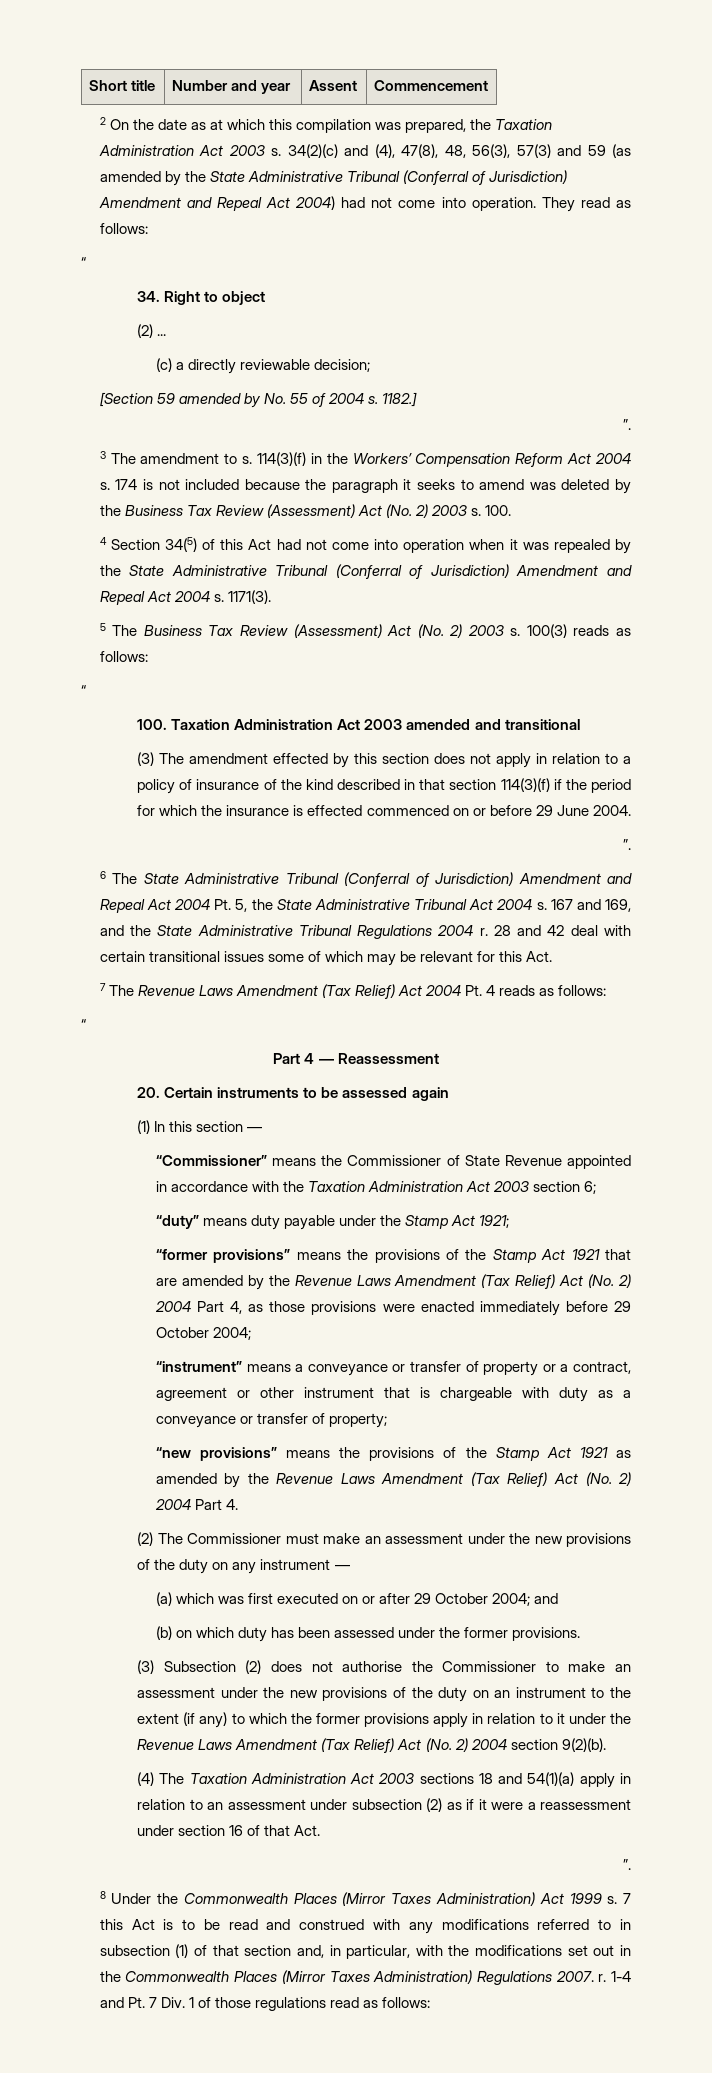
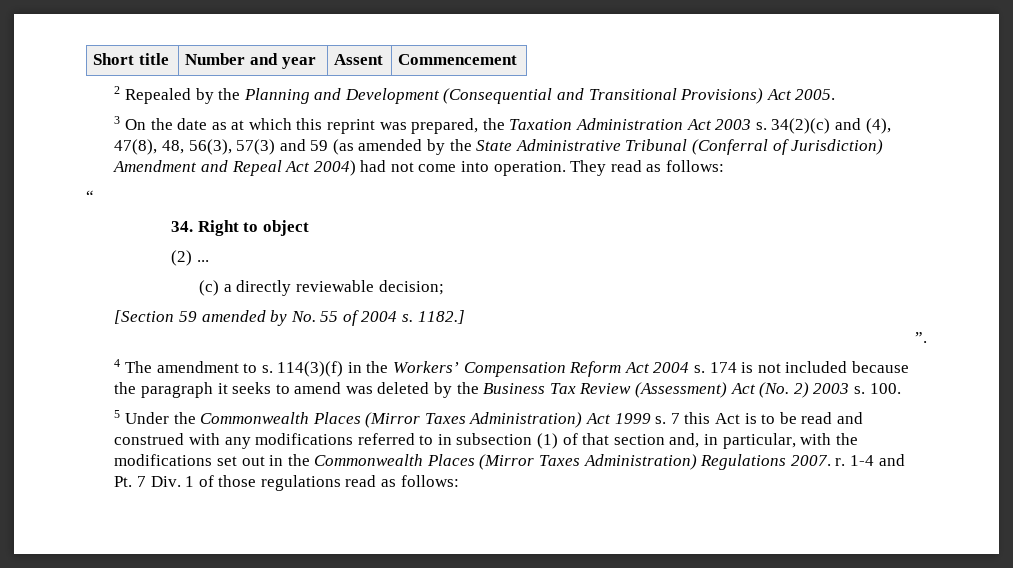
- 2 On the date as at which this compilation was prepared, the Taxation Administration Act 2003 s.
+ 2 Repealed by the Planning and Development (Consequential and Transitional Provisions) Act 2005.
+ 3 On the date as at which this reprint was prepared, the Taxation Administration Act 2003 s.
- 3 The amendment to s.
+ 4 The amendment to s.
- 4 Section 34(5) of this Act had not come into operation when it was repealed by the State Administrative Tribunal (Conferral of Jurisdiction) Amendment and Repeal Act 2004 s. 1171(3).
- 5 The Business Tax Review (Assessment) Act (No. 2) 2003 s. 100(3) reads as follows:
- “
- 100. Taxation Administration Act 2003 amended and transitional
- (3) The amendment effected by this section does not apply in relation to a policy of insurance of the kind described in that section 114(3)(f) if the period for which the insurance is effected commenced on or before 29 June 2004.
- ”.
- 6 The State Administrative Tribunal (Conferral of Jurisdiction) Amendment and Repeal Act 2004 Pt. 5, the State Administrative Tribunal Act 2004 s. 167 and 169, and the State Administrative Tribunal Regulations 2004 r. 28 and 42 deal with certain transitional issues some of which may be relevant for this Act.
- 7 The Revenue Laws Amendment (Tax Relief) Act 2004 Pt. 4 reads as follows:
- “
- Part 4 — Reassessment
- 20. Certain instruments to be assessed again
- (1) In this section —
- “Commissioner” means the Commissioner of State Revenue appointed in accordance with the Taxation Administration Act 2003 section 6;
- “duty” means duty payable under the Stamp Act 1921;
- “former provisions” means the provisions of the Stamp Act 1921 that are amended by the Revenue Laws Amendment (Tax Relief) Act (No. 2) 2004 Part 4, as those provisions were enacted immediately before 29 October 2004;
- “instrument” means a conveyance or transfer of property or a contract, agreement or other instrument that is chargeable with duty as a conveyance or transfer of property;
- “new provisions” means the provisions of the Stamp Act 1921 as amended by the Revenue Laws Amendment (Tax Relief) Act (No. 2) 2004 Part 4.
- (2) The Commissioner must make an assessment under the new provisions of the duty on any instrument —
- (a) which was first executed on or after 29 October 2004; and
- (b) on which duty has been assessed under the former provisions.
- (3) Subsection (2) does not authorise the Commissioner to make an assessment under the new provisions of the duty on an instrument to the extent (if any) to which the former provisions apply in relation to it under the Revenue Laws Amendment (Tax Relief) Act (No. 2) 2004 section 9(2)(b).
- (4) The Taxation Administration Act 2003 sections 18 and 54(1)(a) apply in relation to an assessment under subsection (2) as if it were a reassessment under section 16 of that Act.
- ”.
- 8 Under the Commonwealth Places (Mirror Taxes Administration) Act 1999 s.
+ 5 Under the Commonwealth Places (Mirror Taxes Administration) Act 1999 s.

